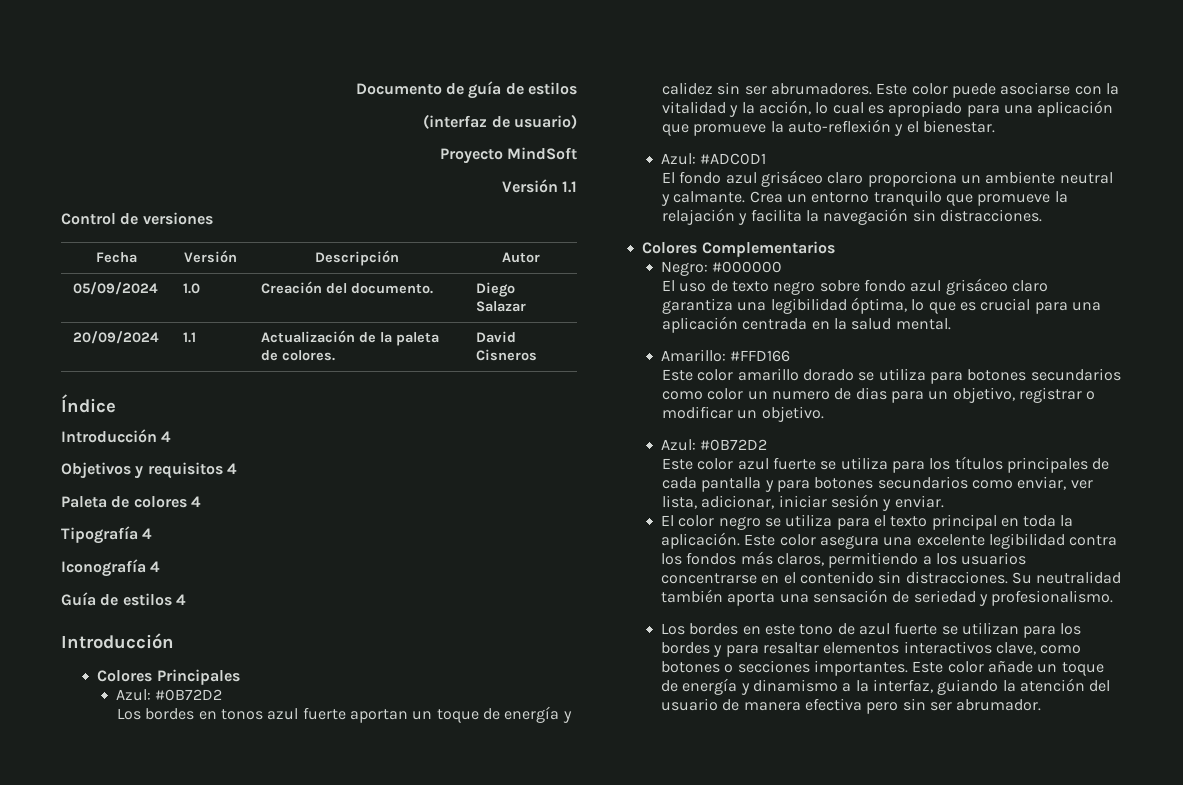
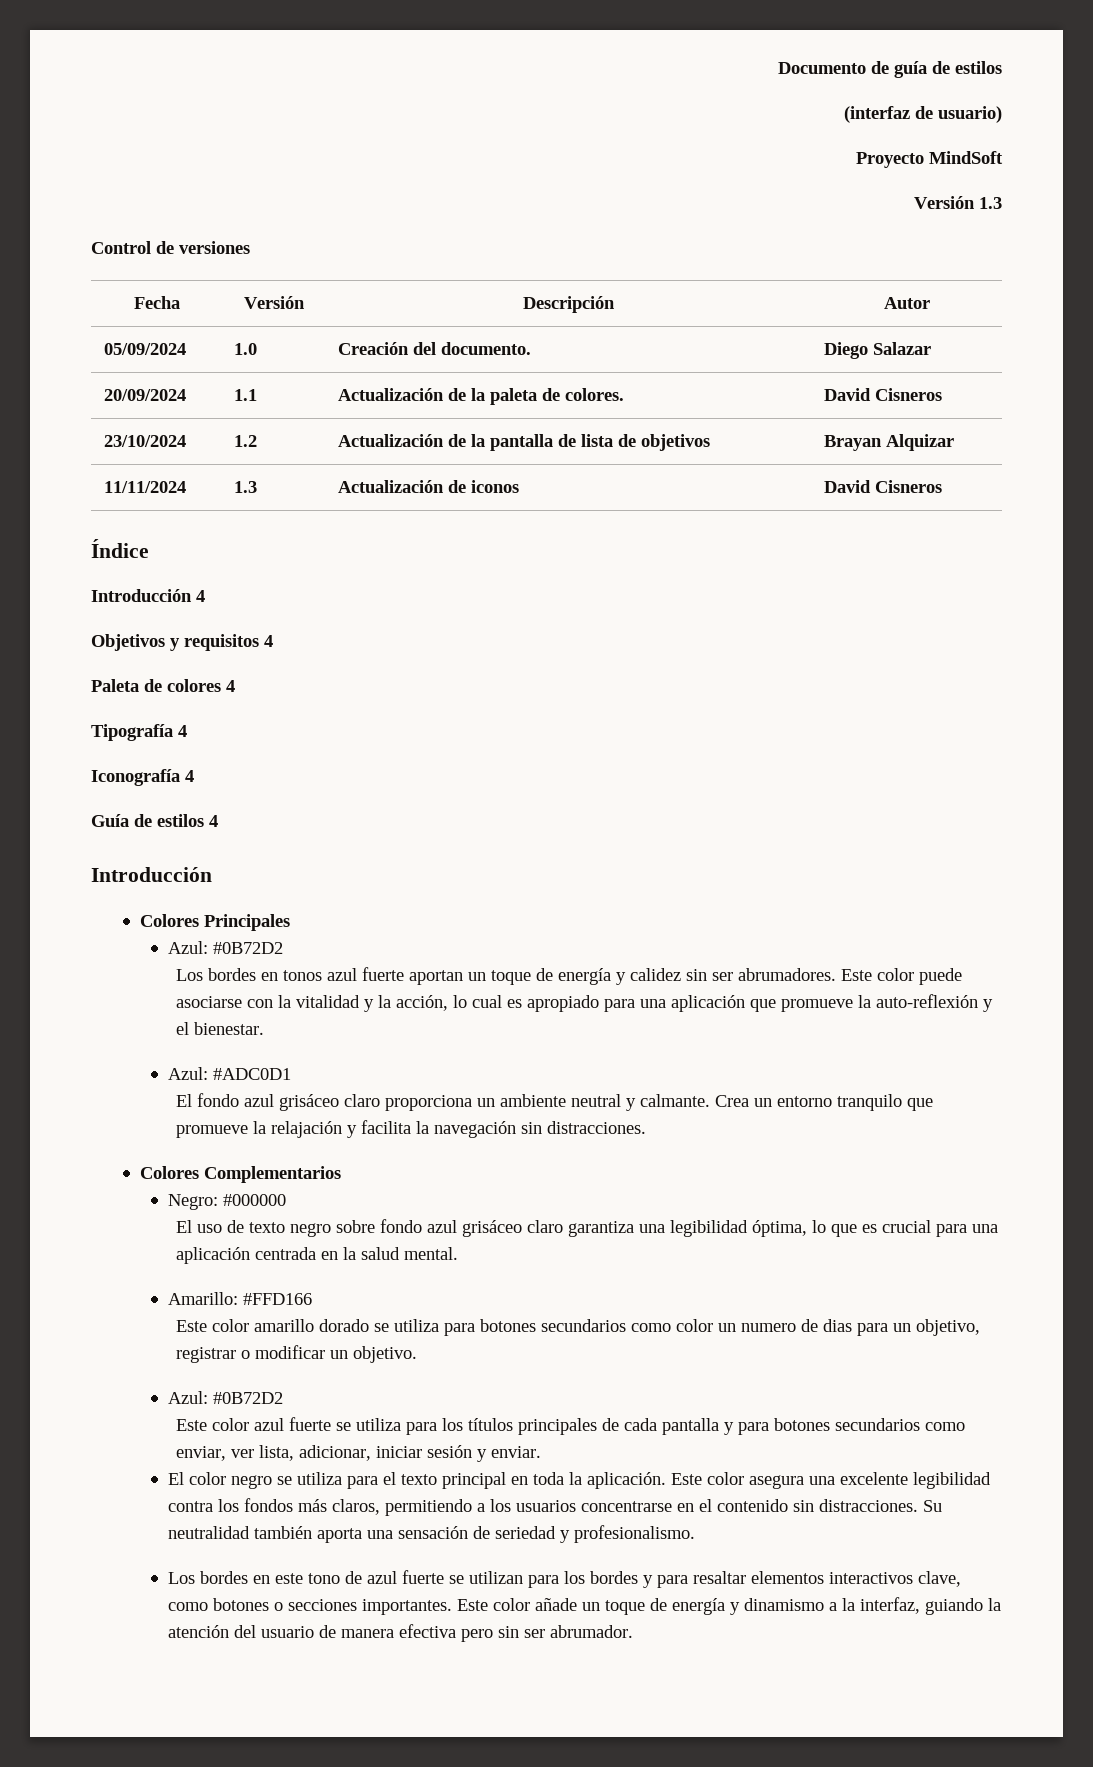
- Versión 1.1
+ Versión 1.3
+ 23/10/2024 | 1.2 | Actualización de la pantalla de lista de objetivos | Brayan Alquizar
+ 11/11/2024 | 1.3 | Actualización de iconos | David Cisneros

